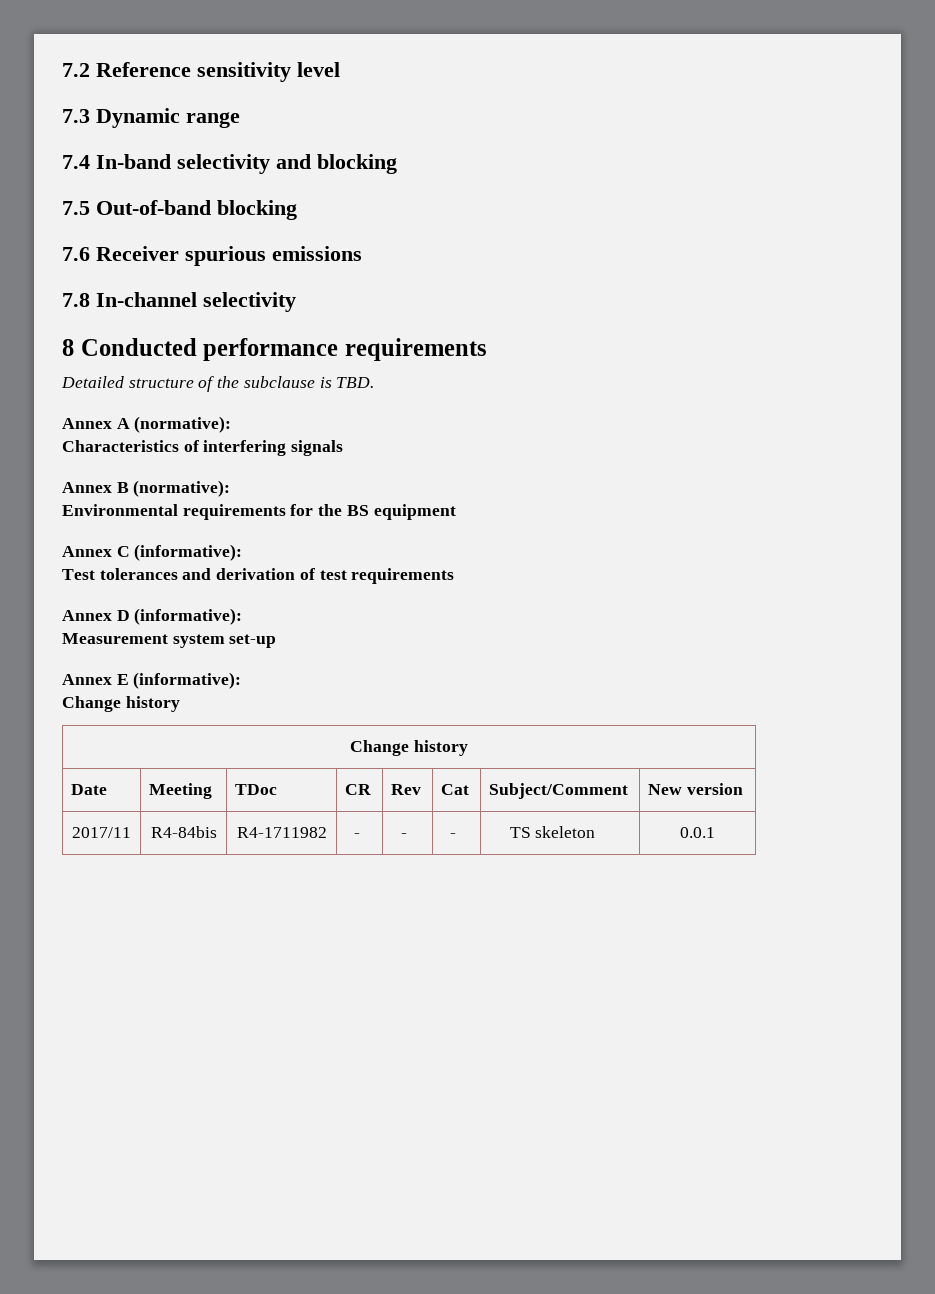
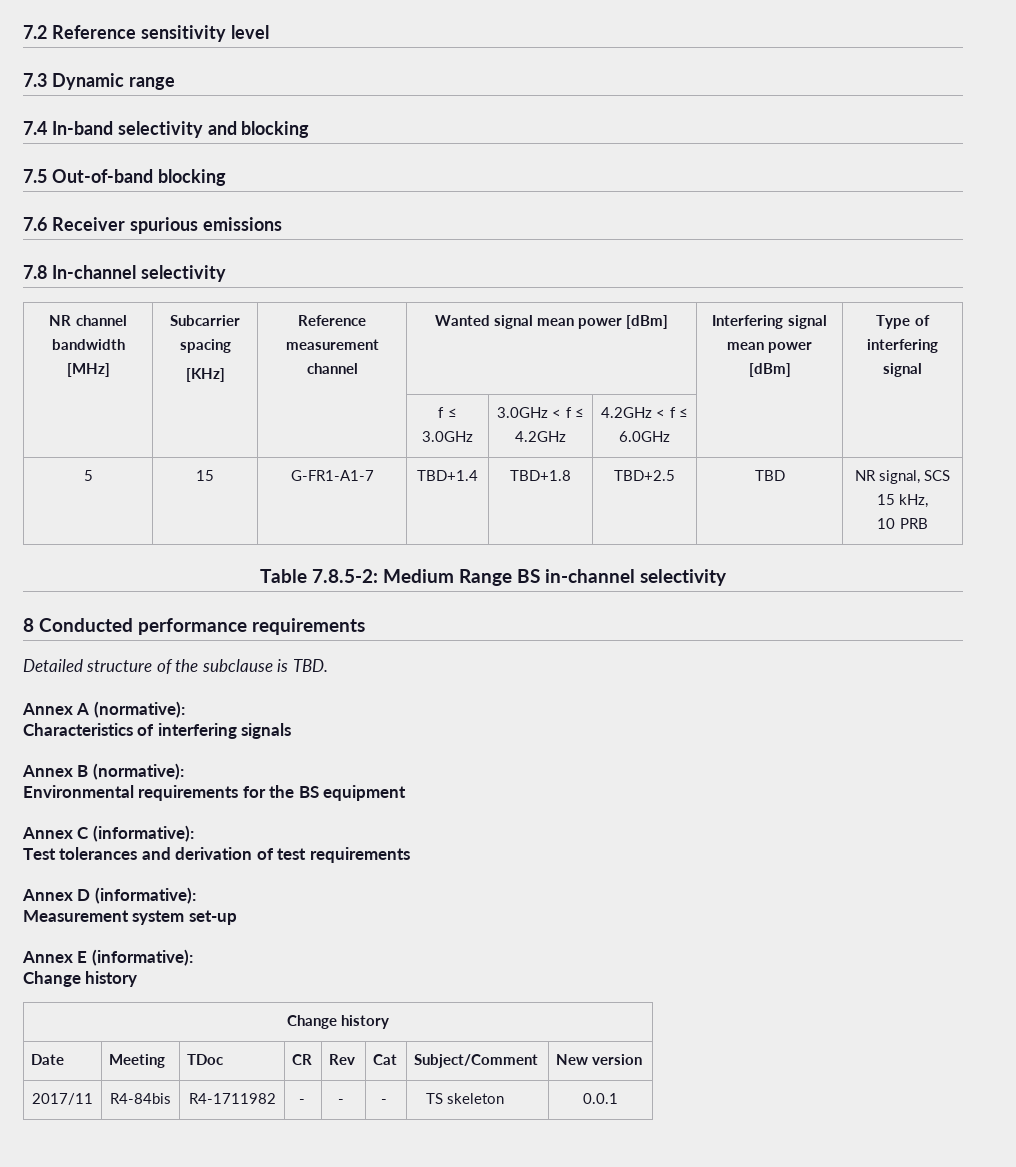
+ NR channel bandwidth [MHz] | Subcarrier spacing
+ [KHz] | Reference measurement channel | Wanted signal mean power [dBm] | Interfering signal mean power [dBm] | Type of interfering signal
+ | | | f ≤ 3.0GHz | 3.0GHz < f ≤ 4.2GHz | 4.2GHz < f ≤ 6.0GHz | |
+ 5 | 15 | G-FR1-A1-7 | TBD+1.4 | TBD+1.8 | TBD+2.5 | TBD | NR signal, SCS 15 kHz,
+ 10 PRB
+ Table 7.8.5-2: Medium Range BS in-channel selectivity

